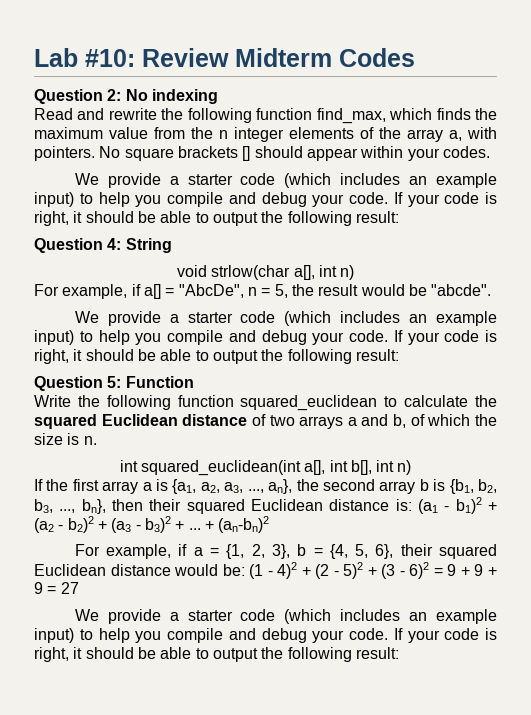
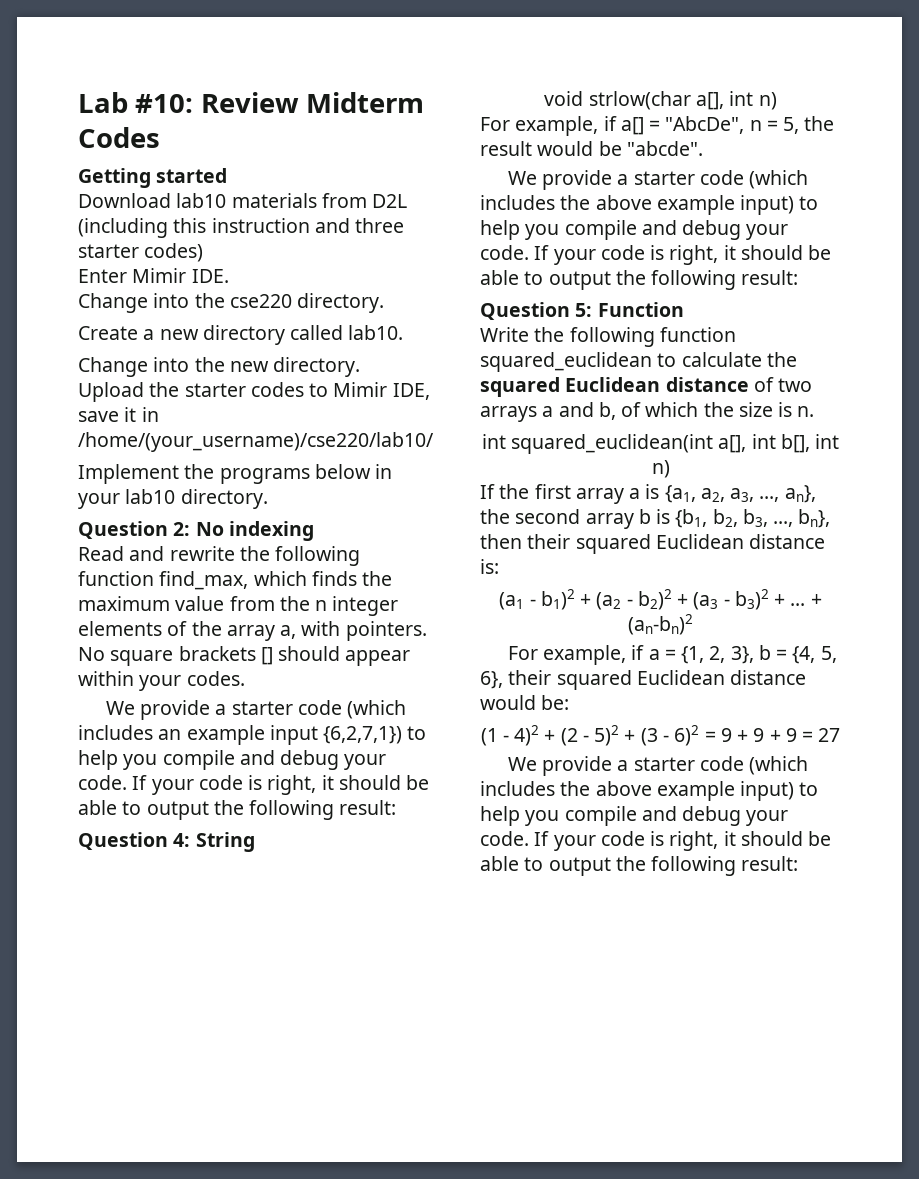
+ Getting started
+ Download lab10 materials from D2L (including this instruction and three starter codes)
+ Enter Mimir IDE.
+ Change into the cse220 directory.
+ Create a new directory called lab10.
+ Change into the new directory.
+ Upload the starter codes to Mimir IDE, save it in /home/(your_username)/cse220/lab10/
+ Implement the programs below in your lab10 directory.
  No square brackets [] should appear within your codes.
- We provide a starter code (which includes an example input) to help you compile and debug your code.
+ We provide a starter code (which includes an example input {6,2,7,1}) to help you compile and debug your code.
  For example, if a[] = "AbcDe", n = 5, the result would be "abcde".
- We provide a starter code (which includes an example input) to help you compile and debug your code.
+ We provide a starter code (which includes the above example input) to help you compile and debug your code.
- If the first array a is {a1, a2, a3, ..., an}, the second array b is {b1, b2, b3, ..., bn}, then their squared Euclidean distance is: (a1 - b1)2 + (a2 - b2)2 + (a3 - b3)2 + ...
+ If the first array a is {a1, a2, a3, ..., an}, the second array b is {b1, b2, b3, ..., bn}, then their squared Euclidean distance is:
+ (a1 - b1)2 + (a2 - b2)2 + (a3 - b3)2 + ...
- For example, if a = {1, 2, 3}, b = {4, 5, 6}, their squared Euclidean distance would be: (1 - 4)2 + (2 - 5)2 + (3 - 6)2 = 9 + 9 + 9 = 27
- We provide a starter code (which includes an example input) to help you compile and debug your code.
+ For example, if a = {1, 2, 3}, b = {4, 5, 6}, their squared Euclidean distance would be:
+ (1 - 4)2 + (2 - 5)2 + (3 - 6)2 = 9 + 9 + 9 = 27
+ We provide a starter code (which includes the above example input) to help you compile and debug your code.

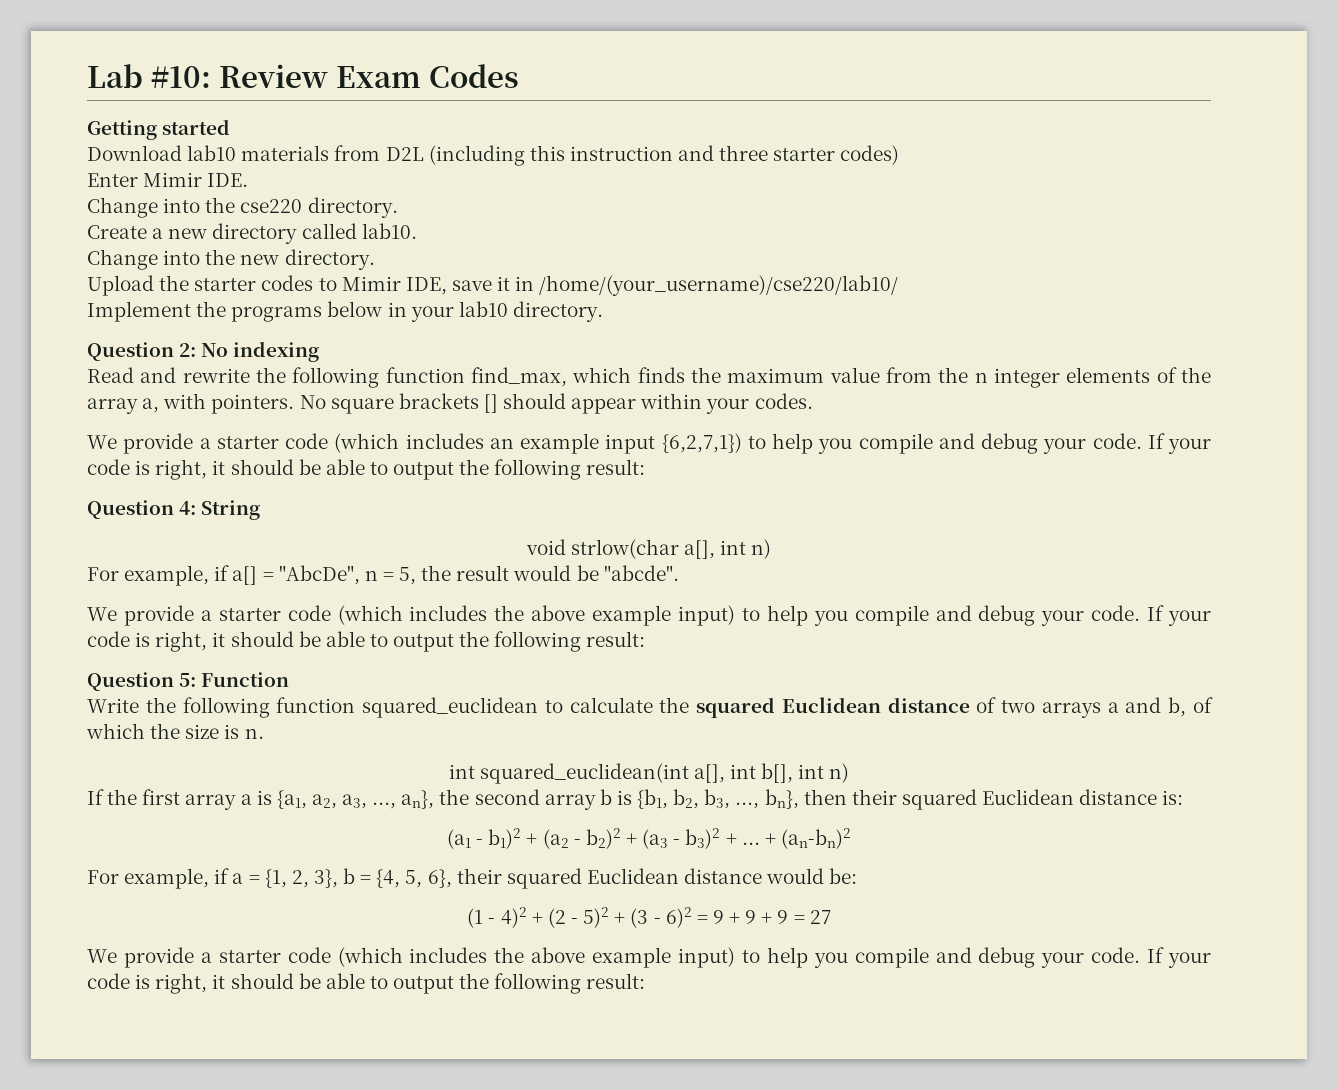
- Lab #10: Review Midterm Codes
+ Lab #10: Review Exam Codes

